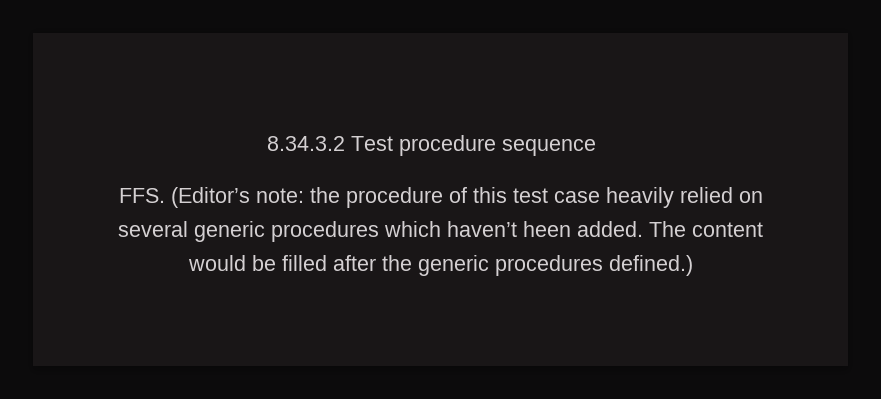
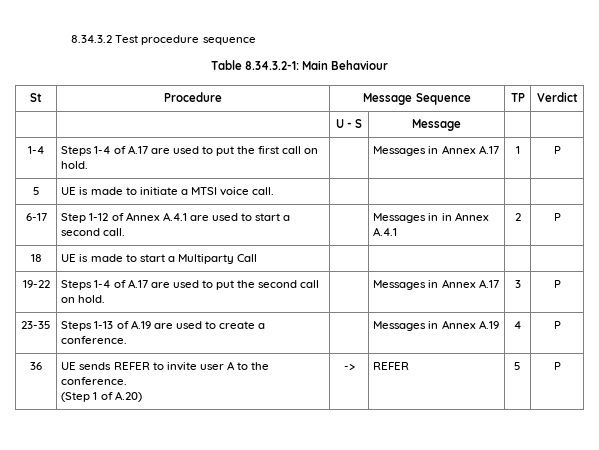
- FFS. (Editor’s note: the procedure of this test case heavily relied on several generic procedures which haven’t heen added. The content would be filled after the generic procedures defined.)
+ Table 8.34.3.2-1: Main Behaviour
+ St | Procedure | Message Sequence | TP | Verdict
+ | | U - S | Message | |
+ 1-4 | Steps 1-4 of A.17 are used to put the first call on hold. | | Messages in Annex A.17 | 1 | P
+ 5 | UE is made to initiate a MTSI voice call. | | | |
+ 6-17 | Step 1-12 of Annex A.4.1 are used to start a second call. | | Messages in in Annex A.4.1 | 2 | P
+ 18 | UE is made to start a Multiparty Call | | | |
+ 19-22 | Steps 1-4 of A.17 are used to put the second call on hold. | | Messages in Annex A.17 | 3 | P
+ 23-35 | Steps 1-13 of A.19 are used to create a conference. | | Messages in Annex A.19 | 4 | P
+ 36 | UE sends REFER to invite user A to the conference.
+ (Step 1 of A.20) | -> | REFER | 5 | P

